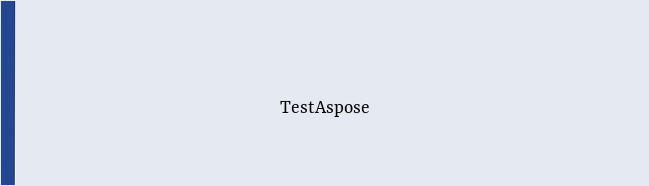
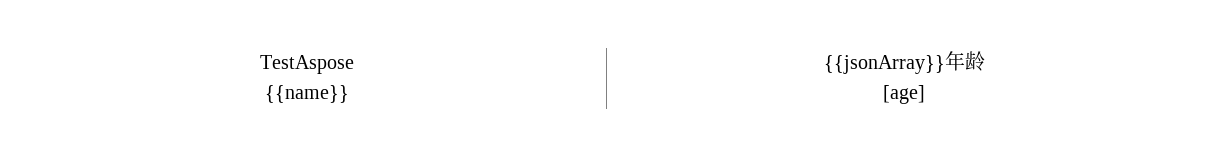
+ {{name}}
+ {{jsonArray}}年龄
+ [age]

